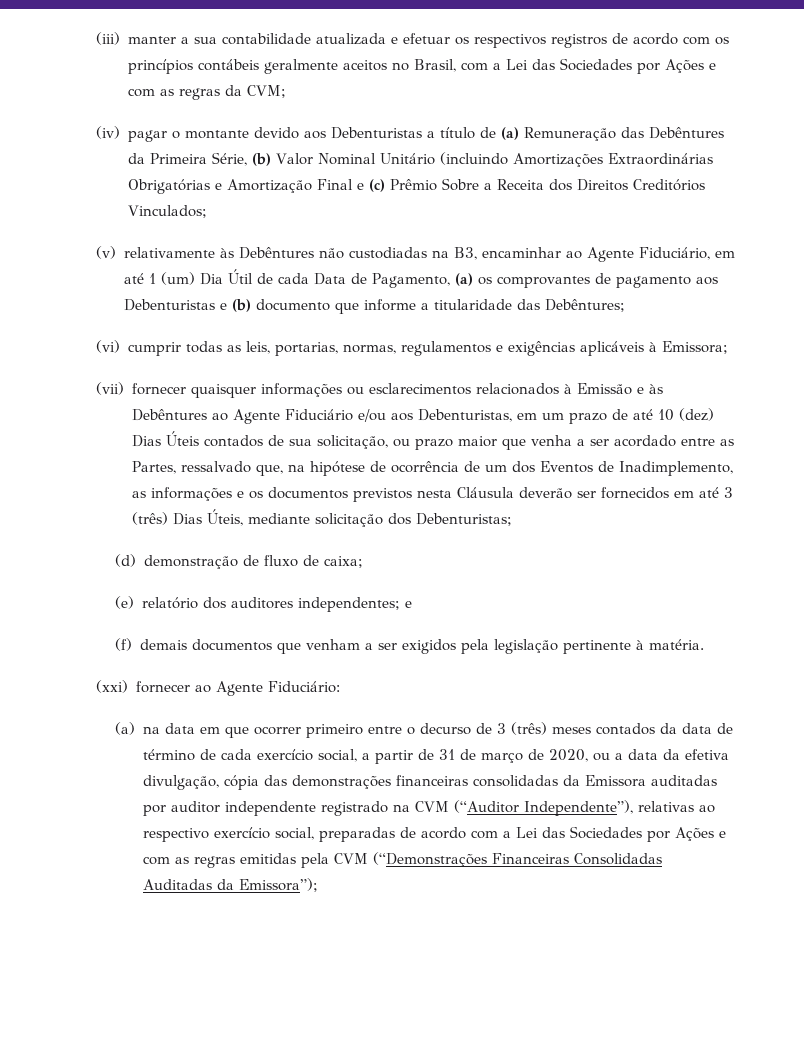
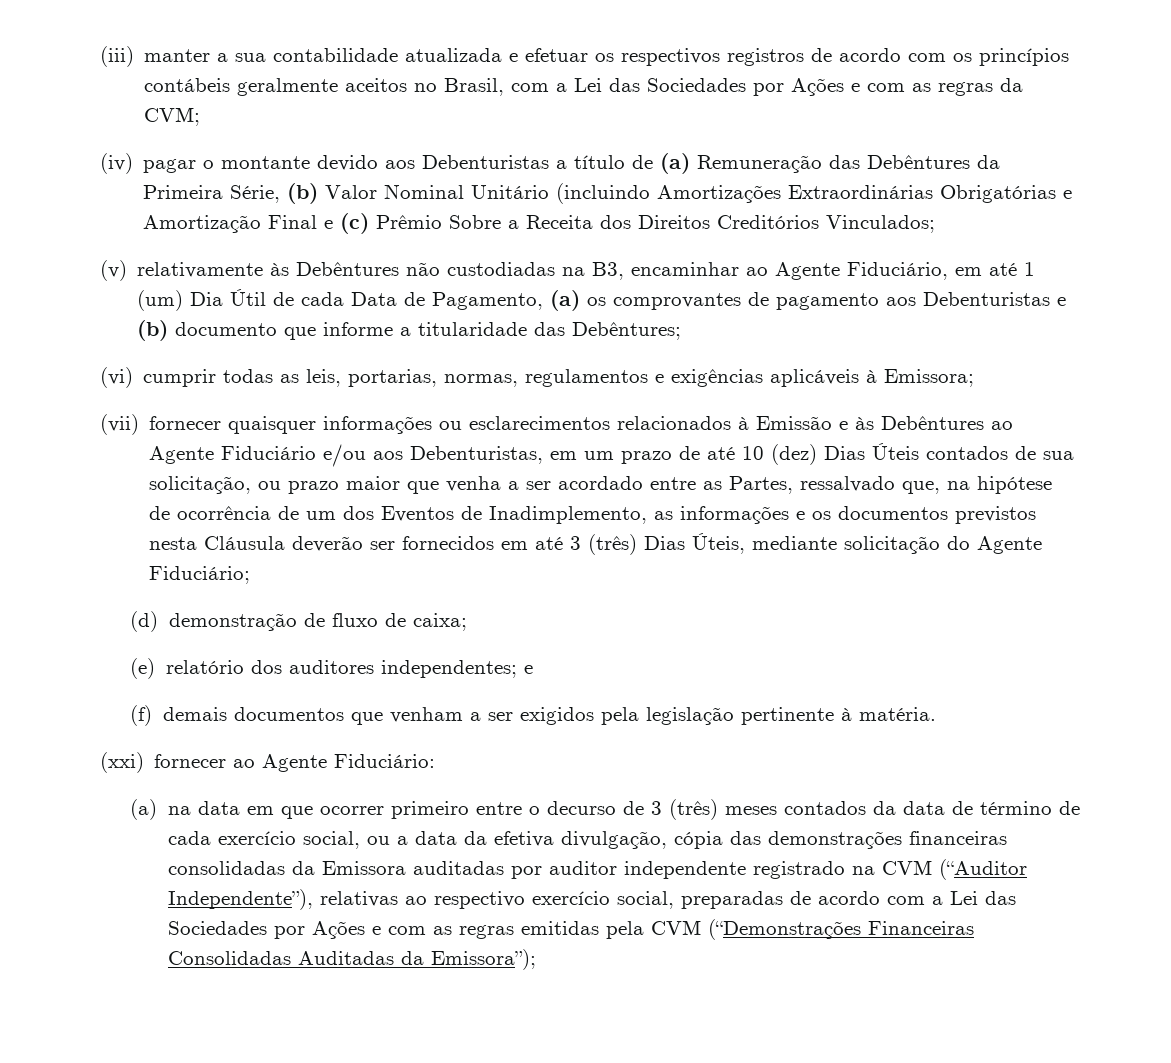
- (vii) fornecer quaisquer informações ou esclarecimentos relacionados à Emissão e às Debêntures ao Agente Fiduciário e/ou aos Debenturistas, em um prazo de até 10 (dez) Dias Úteis contados de sua solicitação, ou prazo maior que venha a ser acordado entre as Partes, ressalvado que, na hipótese de ocorrência de um dos Eventos de Inadimplemento, as informações e os documentos previstos nesta Cláusula deverão ser fornecidos em até 3 (três) Dias Úteis, mediante solicitação dos Debenturistas;
+ (vii) fornecer quaisquer informações ou esclarecimentos relacionados à Emissão e às Debêntures ao Agente Fiduciário e/ou aos Debenturistas, em um prazo de até 10 (dez) Dias Úteis contados de sua solicitação, ou prazo maior que venha a ser acordado entre as Partes, ressalvado que, na hipótese de ocorrência de um dos Eventos de Inadimplemento, as informações e os documentos previstos nesta Cláusula deverão ser fornecidos em até 3 (três) Dias Úteis, mediante solicitação do Agente Fiduciário;
- (a) na data em que ocorrer primeiro entre o decurso de 3 (três) meses contados da data de término de cada exercício social, a partir de 31 de março de 2020, ou a data da efetiva divulgação, cópia das demonstrações financeiras consolidadas da Emissora auditadas por auditor independente registrado na CVM (“Auditor Independente”), relativas ao respectivo exercício social, preparadas de acordo com a Lei das Sociedades por Ações e com as regras emitidas pela CVM (“Demonstrações Financeiras Consolidadas Auditadas da Emissora”);
+ (a) na data em que ocorrer primeiro entre o decurso de 3 (três) meses contados da data de término de cada exercício social, ou a data da efetiva divulgação, cópia das demonstrações financeiras consolidadas da Emissora auditadas por auditor independente registrado na CVM (“Auditor Independente”), relativas ao respectivo exercício social, preparadas de acordo com a Lei das Sociedades por Ações e com as regras emitidas pela CVM (“Demonstrações Financeiras Consolidadas Auditadas da Emissora”);

